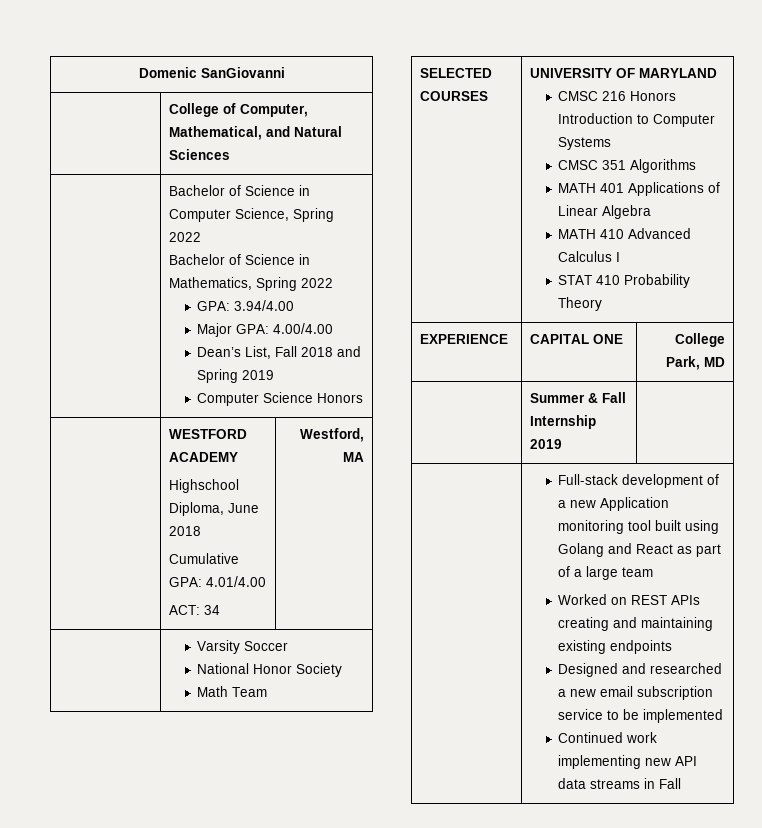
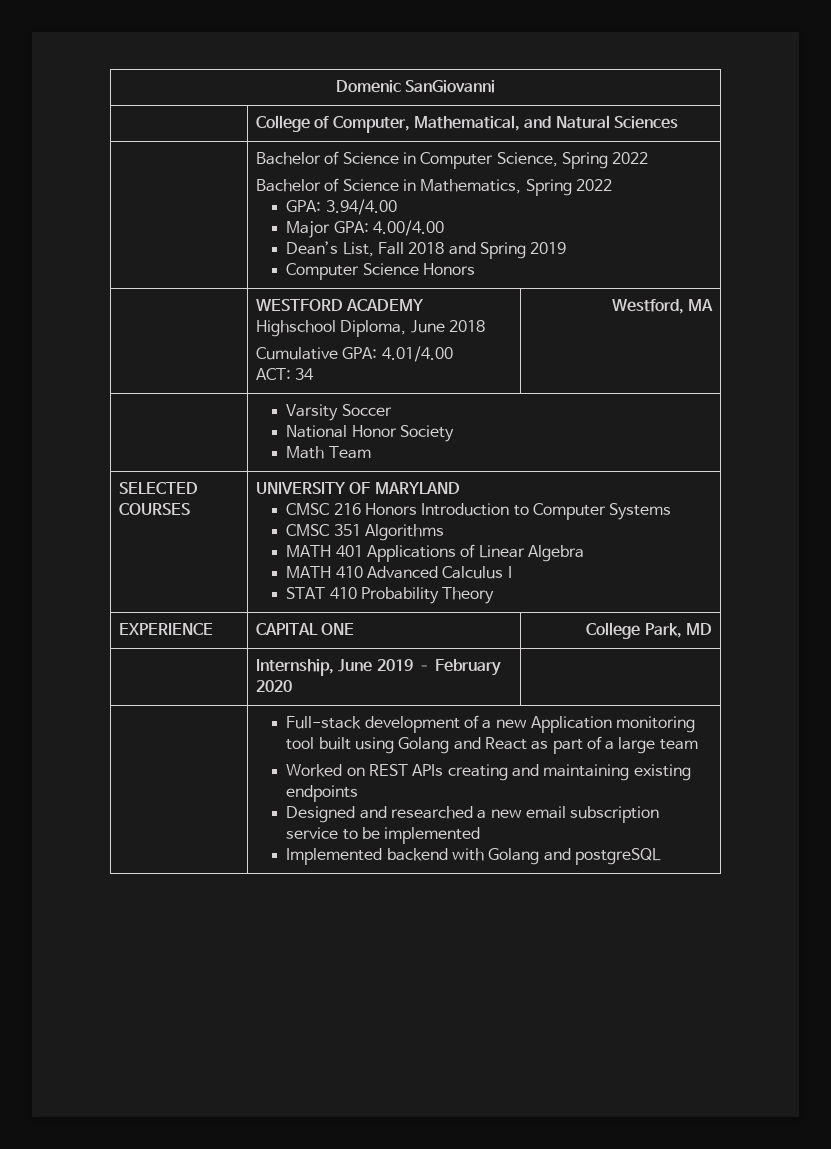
- | Summer & Fall Internship 2019 |
+ | Internship, June 2019 – February 2020 |
- Continued work implementing new API data streams in Fall
+ Implemented backend with Golang and postgreSQL

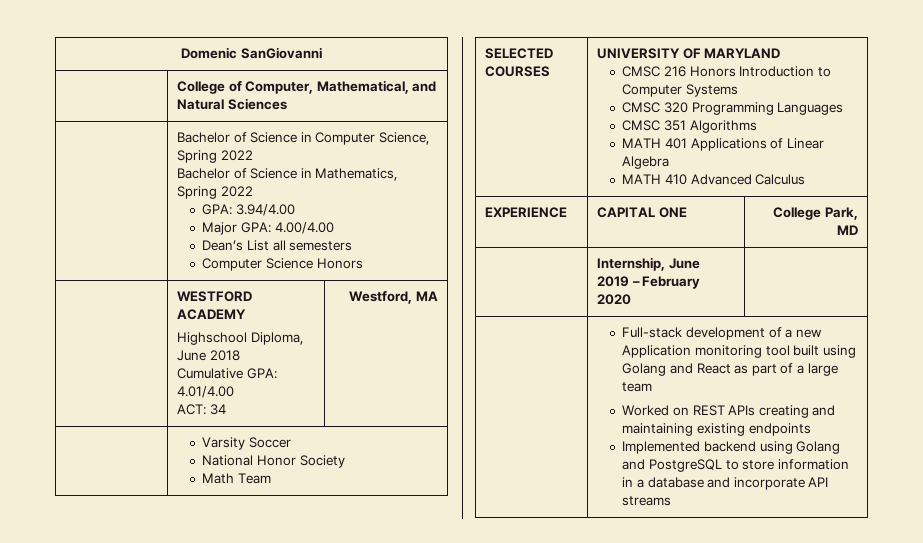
  | Bachelor of Science in Computer Science, Spring 2022
  Bachelor of Science in Mathematics, Spring 2022
  GPA: 3.94/4.00
  Major GPA: 4.00/4.00
- Dean’s List, Fall 2018 and Spring 2019
+ Dean’s List all semesters
  SELECTED COURSES | UNIVERSITY OF MARYLAND
  CMSC 216 Honors Introduction to Computer Systems
+ CMSC 320 Programming Languages
  CMSC 351 Algorithms
  MATH 401 Applications of Linear Algebra
- MATH 410 Advanced Calculus I
- STAT 410 Probability Theory
+ MATH 410 Advanced Calculus
- Designed and researched a new email subscription service to be implemented
- Implemented backend with Golang and postgreSQL
+ Implemented backend using Golang and PostgreSQL to store information in a database and incorporate API streams

